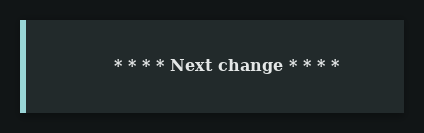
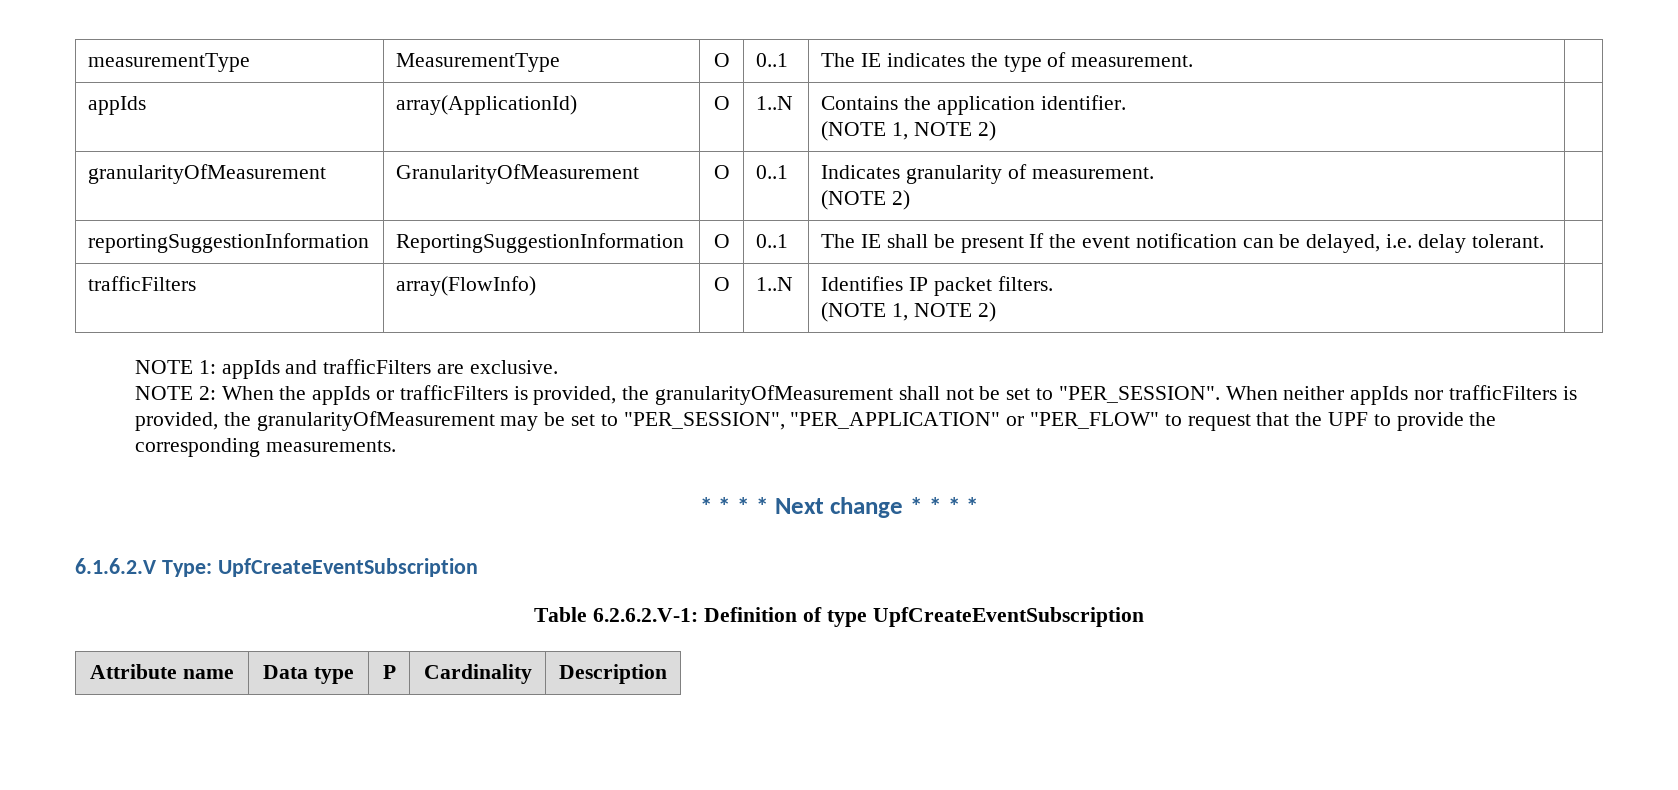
+ measurementType | MeasurementType | O | 0..1 | The IE indicates the type of measurement. |
+ appIds | array(ApplicationId) | O | 1..N | Contains the application identifier.
+ (NOTE 1, NOTE 2) |
+ granularityOfMeasurement | GranularityOfMeasurement | O | 0..1 | Indicates granularity of measurement.
+ (NOTE 2) |
+ reportingSuggestionInformation | ReportingSuggestionInformation | O | 0..1 | The IE shall be present If the event notification can be delayed, i.e. delay tolerant. |
+ trafficFilters | array(FlowInfo) | O | 1..N | Identifies IP packet filters.
+ (NOTE 1, NOTE 2) |
+ NOTE 1: appIds and trafficFilters are exclusive.
+ NOTE 2: When the appIds or trafficFilters is provided, the granularityOfMeasurement shall not be set to "PER_SESSION". When neither appIds nor trafficFilters is provided, the granularityOfMeasurement may be set to "PER_SESSION", "PER_APPLICATION" or "PER_FLOW" to request that the UPF to provide the corresponding measurements.
+ 6.1.6.2.V Type: UpfCreateEventSubscription
+ Table 6.2.6.2.V-1: Definition of type UpfCreateEventSubscription
+ Attribute name | Data type | P | Cardinality | Description

